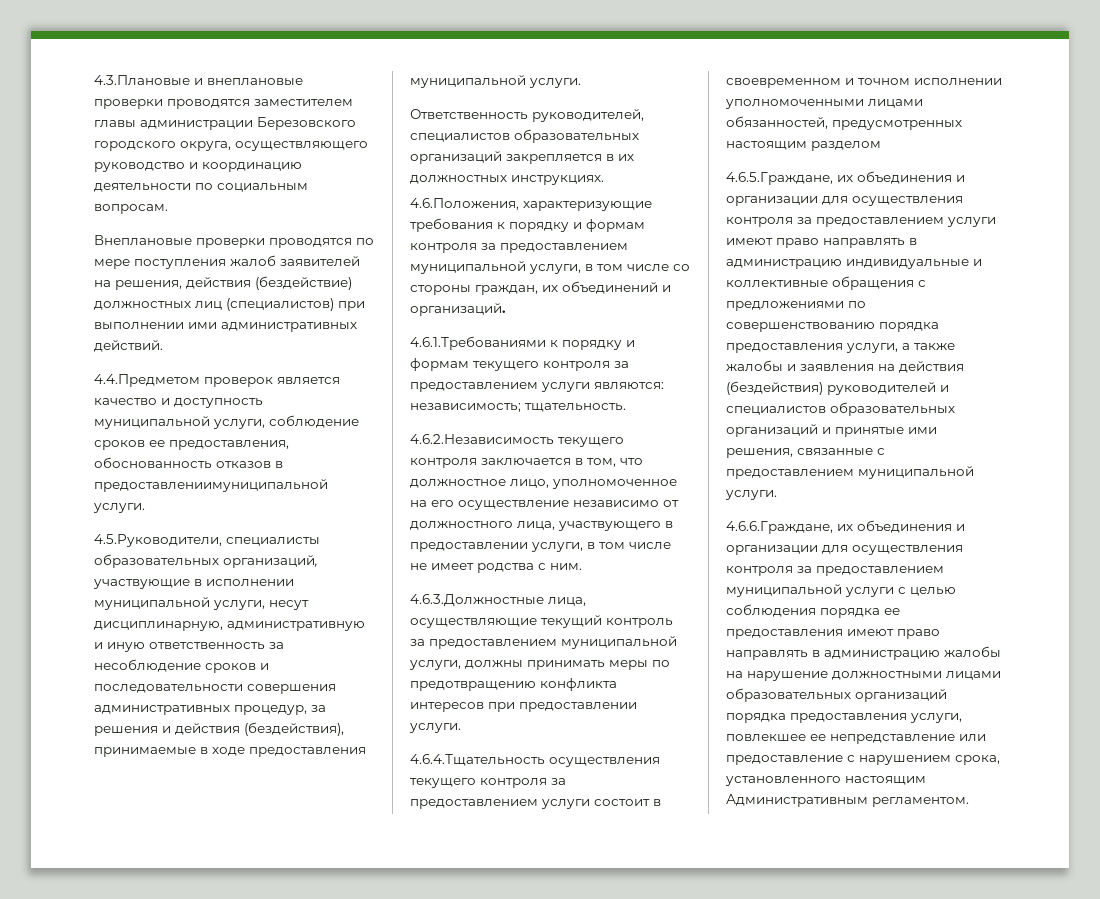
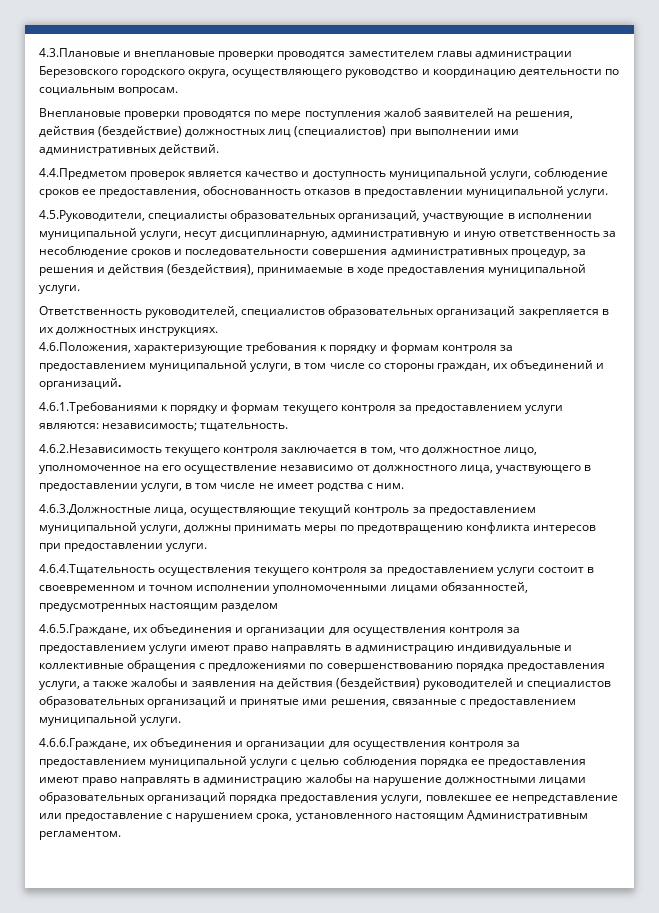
- 4.4.Предметом проверок является качество и доступность муниципальной услуги, соблюдение сроков ее предоставления, обоснованность отказов в предоставлениимуниципальной услуги.
+ 4.4.Предметом проверок является качество и доступность муниципальной услуги, соблюдение сроков ее предоставления, обоснованность отказов в предоставлении муниципальной услуги.

